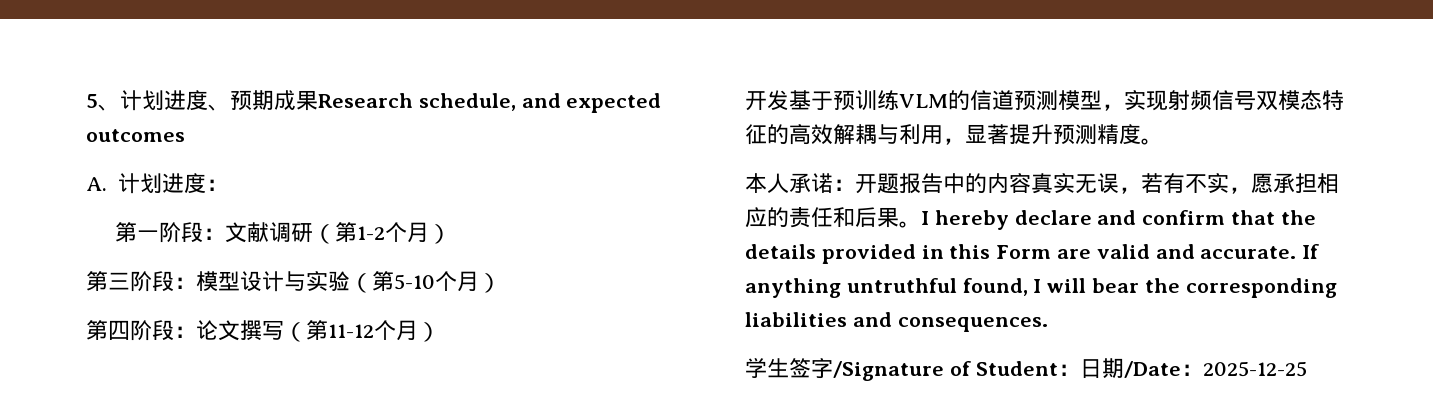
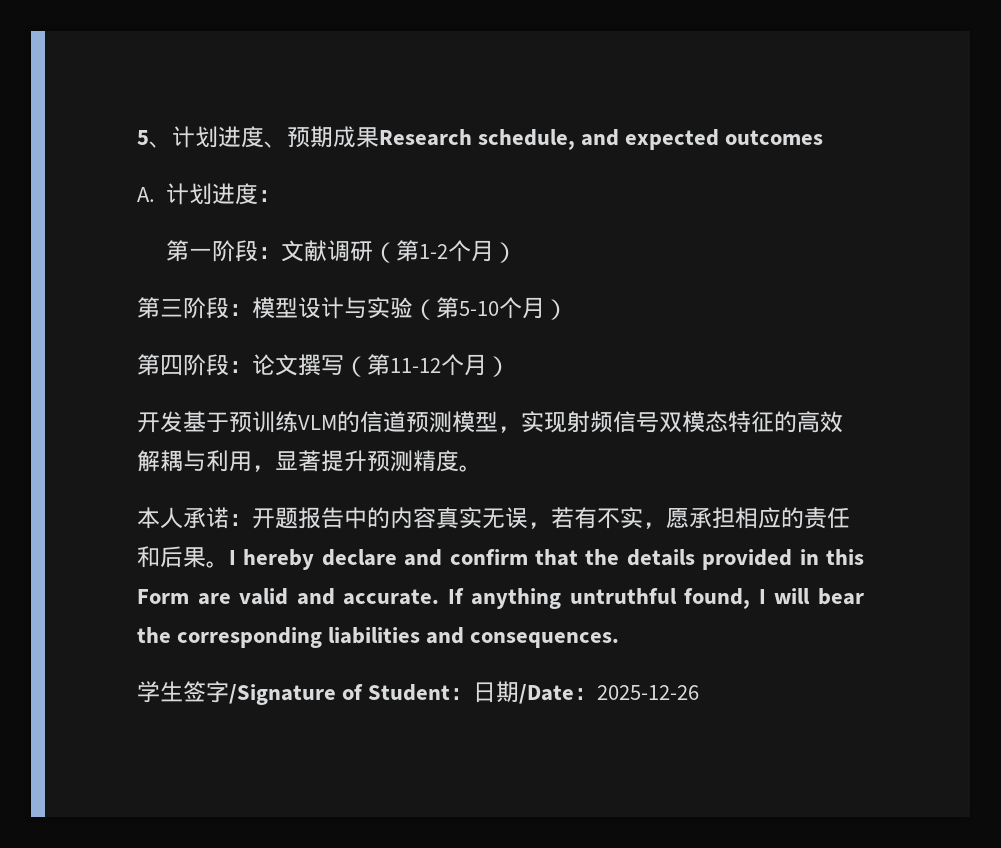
- 学生签字/Signature of Student：日期/Date：2025-12-25
+ 学生签字/Signature of Student：日期/Date：2025-12-26

